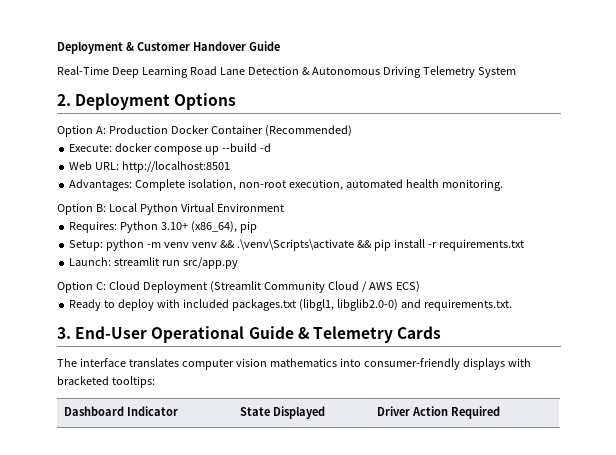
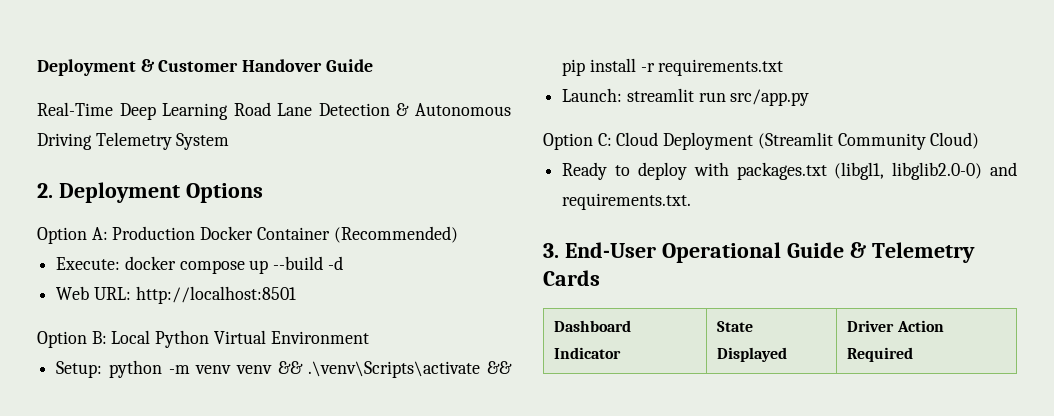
- Advantages: Complete isolation, non-root execution, automated health monitoring.
- Requires: Python 3.10+ (x86_64), pip
- Option C: Cloud Deployment (Streamlit Community Cloud / AWS ECS)
+ Option C: Cloud Deployment (Streamlit Community Cloud)
- Ready to deploy with included packages.txt (libgl1, libglib2.0-0) and requirements.txt.
+ Ready to deploy with packages.txt (libgl1, libglib2.0-0) and requirements.txt.
- The interface translates computer vision mathematics into consumer-friendly displays with bracketed tooltips:

